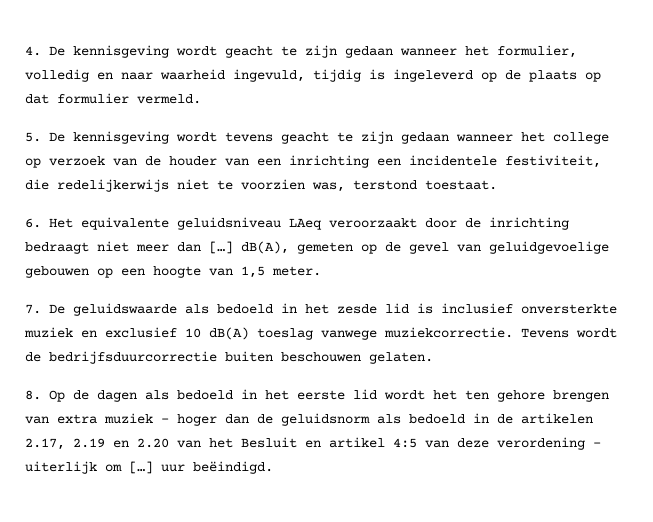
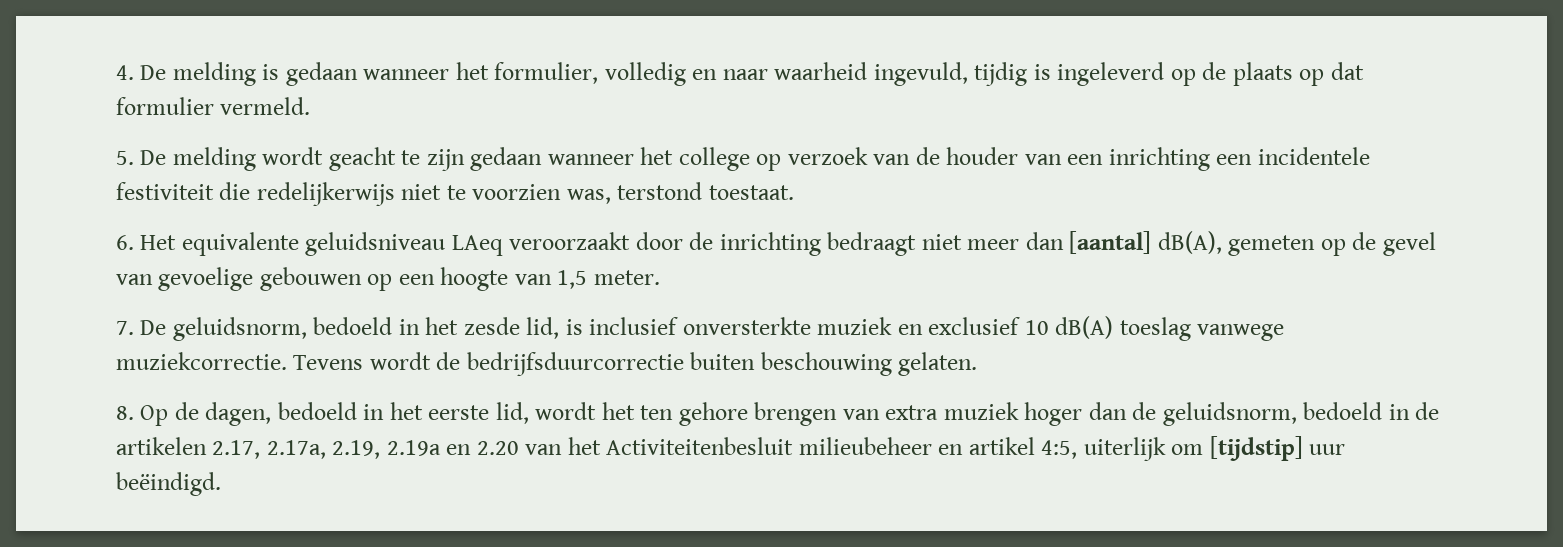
- 4. De kennisgeving wordt geacht te zijn gedaan wanneer het formulier, volledig en naar waarheid ingevuld, tijdig is ingeleverd op de plaats op dat formulier vermeld.
+ 4. De melding is gedaan wanneer het formulier, volledig en naar waarheid ingevuld, tijdig is ingeleverd op de plaats op dat formulier vermeld.
- 5. De kennisgeving wordt tevens geacht te zijn gedaan wanneer het college op verzoek van de houder van een inrichting een incidentele festiviteit, die redelijkerwijs niet te voorzien was, terstond toestaat.
+ 5. De melding wordt geacht te zijn gedaan wanneer het college op verzoek van de houder van een inrichting een incidentele festiviteit die redelijkerwijs niet te voorzien was, terstond toestaat.
- 6. Het equivalente geluidsniveau LAeq veroorzaakt door de inrichting bedraagt niet meer dan […] dB(A), gemeten op de gevel van geluidgevoelige gebouwen op een hoogte van 1,5 meter.
+ 6. Het equivalente geluidsniveau LAeq veroorzaakt door de inrichting bedraagt niet meer dan [aantal] dB(A), gemeten op de gevel van gevoelige gebouwen op een hoogte van 1,5 meter.
- 7. De geluidswaarde als bedoeld in het zesde lid is inclusief onversterkte muziek en exclusief 10 dB(A) toeslag vanwege muziekcorrectie.
+ 7. De geluidsnorm, bedoeld in het zesde lid, is inclusief onversterkte muziek en exclusief 10 dB(A) toeslag vanwege muziekcorrectie.
- Tevens wordt de bedrijfsduurcorrectie buiten beschouwen gelaten.
+ Tevens wordt de bedrijfsduurcorrectie buiten beschouwing gelaten.
- 8. Op de dagen als bedoeld in het eerste lid wordt het ten gehore brengen van extra muziek - hoger dan de geluidsnorm als bedoeld in de artikelen 2.17, 2.19 en 2.20 van het Besluit en artikel 4:5 van deze verordening - uiterlijk om […] uur beëindigd.
+ 8. Op de dagen, bedoeld in het eerste lid, wordt het ten gehore brengen van extra muziek hoger dan de geluidsnorm, bedoeld in de artikelen 2.17, 2.17a, 2.19, 2.19a en 2.20 van het Activiteitenbesluit milieubeheer en artikel 4:5, uiterlijk om [tijdstip] uur beëindigd.

